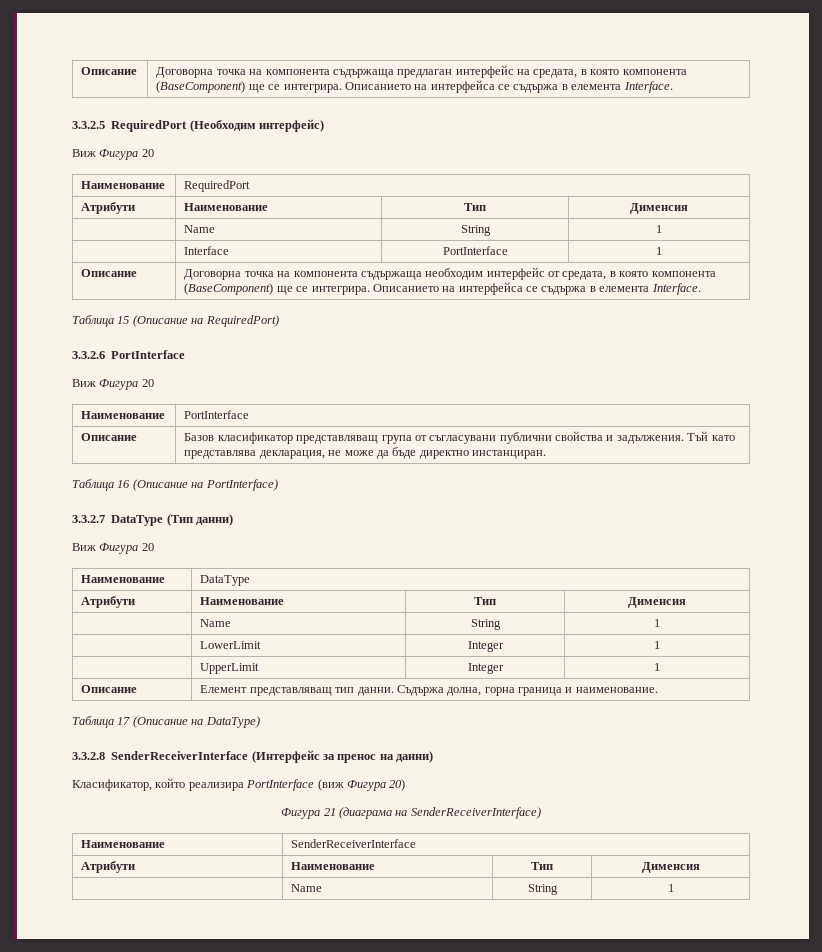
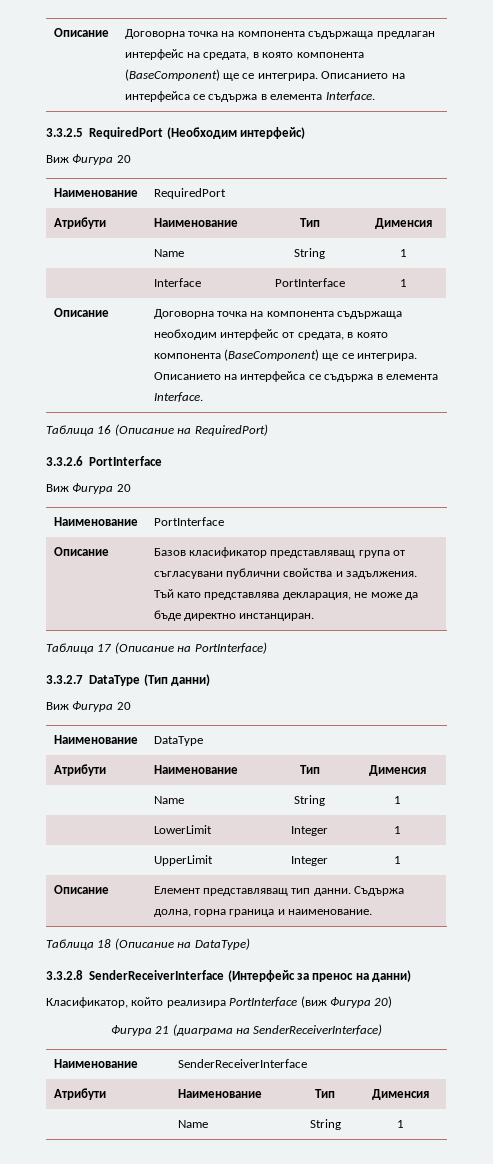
- Таблица 15 (Описание на RequiredPort)
+ Таблица 16 (Описание на RequiredPort)
- Таблица 16 (Описание на PortInterface)
+ Таблица 17 (Описание на PortInterface)
- Таблица 17 (Описание на DataType)
+ Таблица 18 (Описание на DataType)

